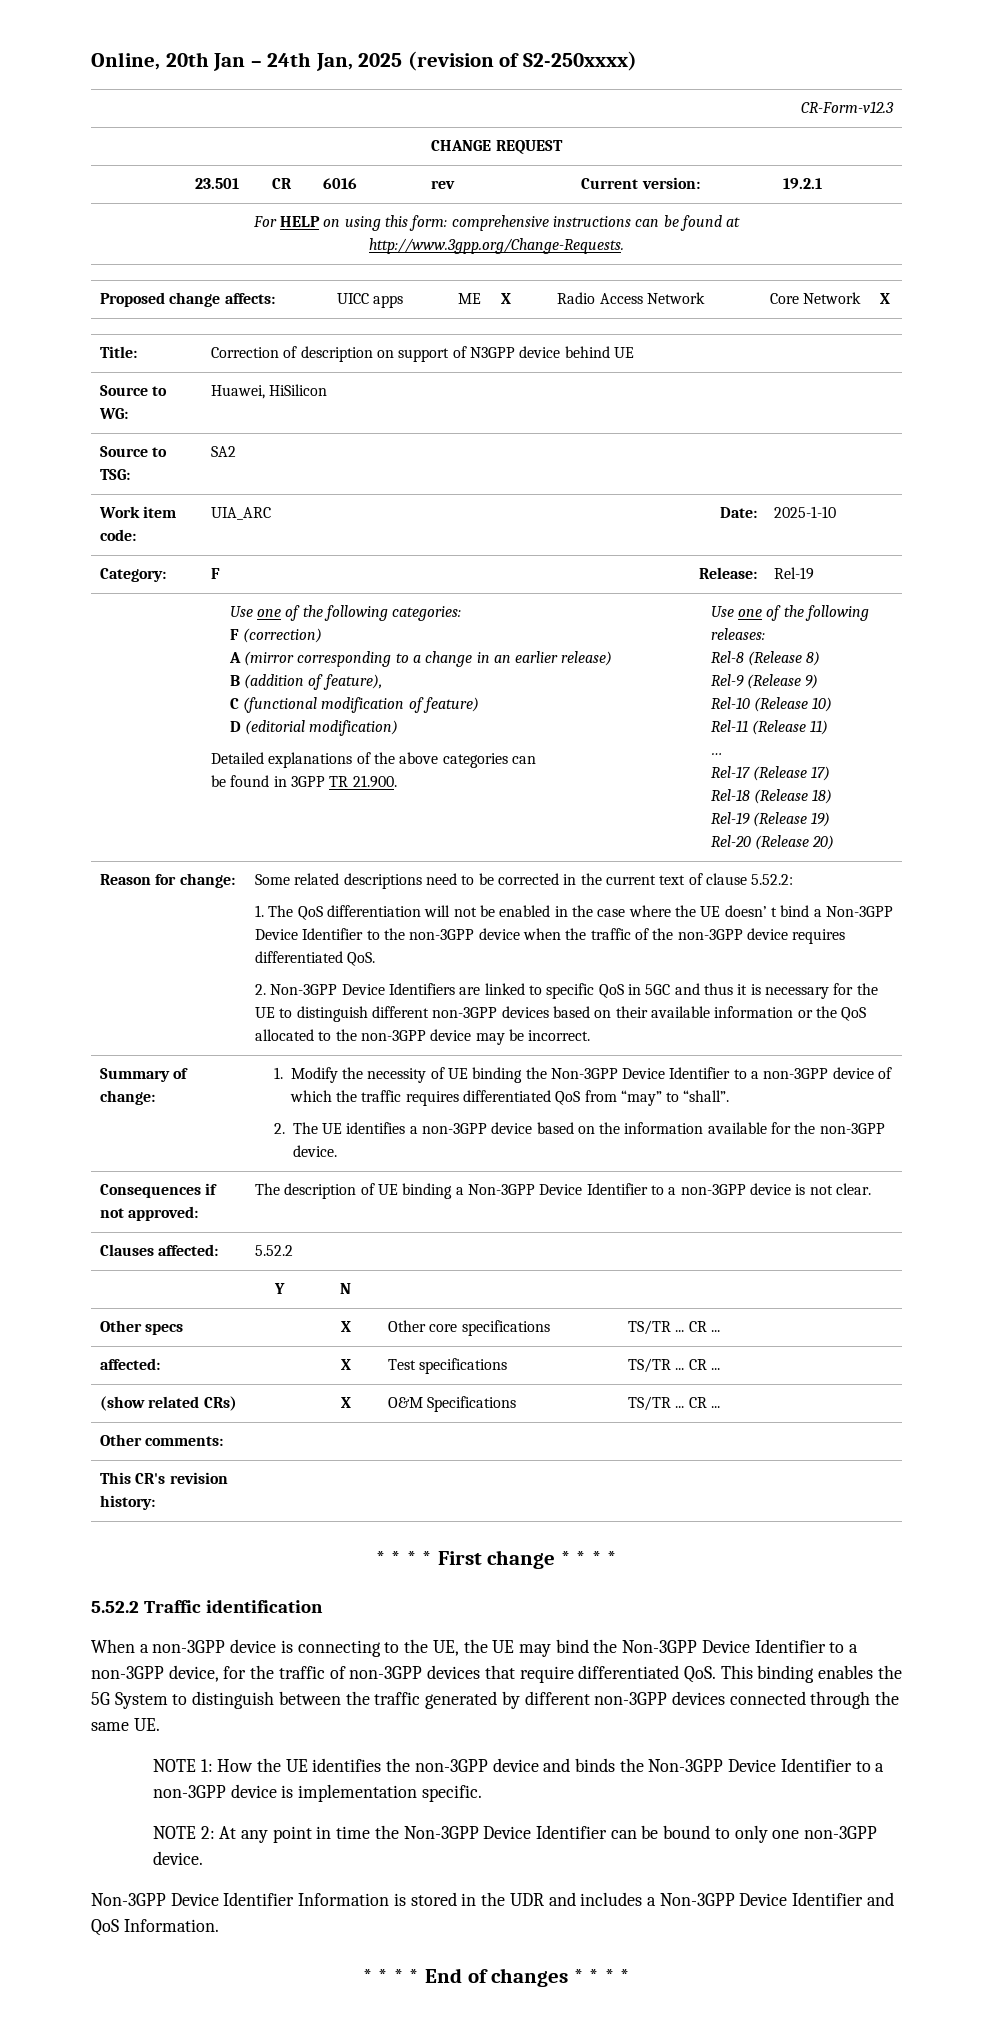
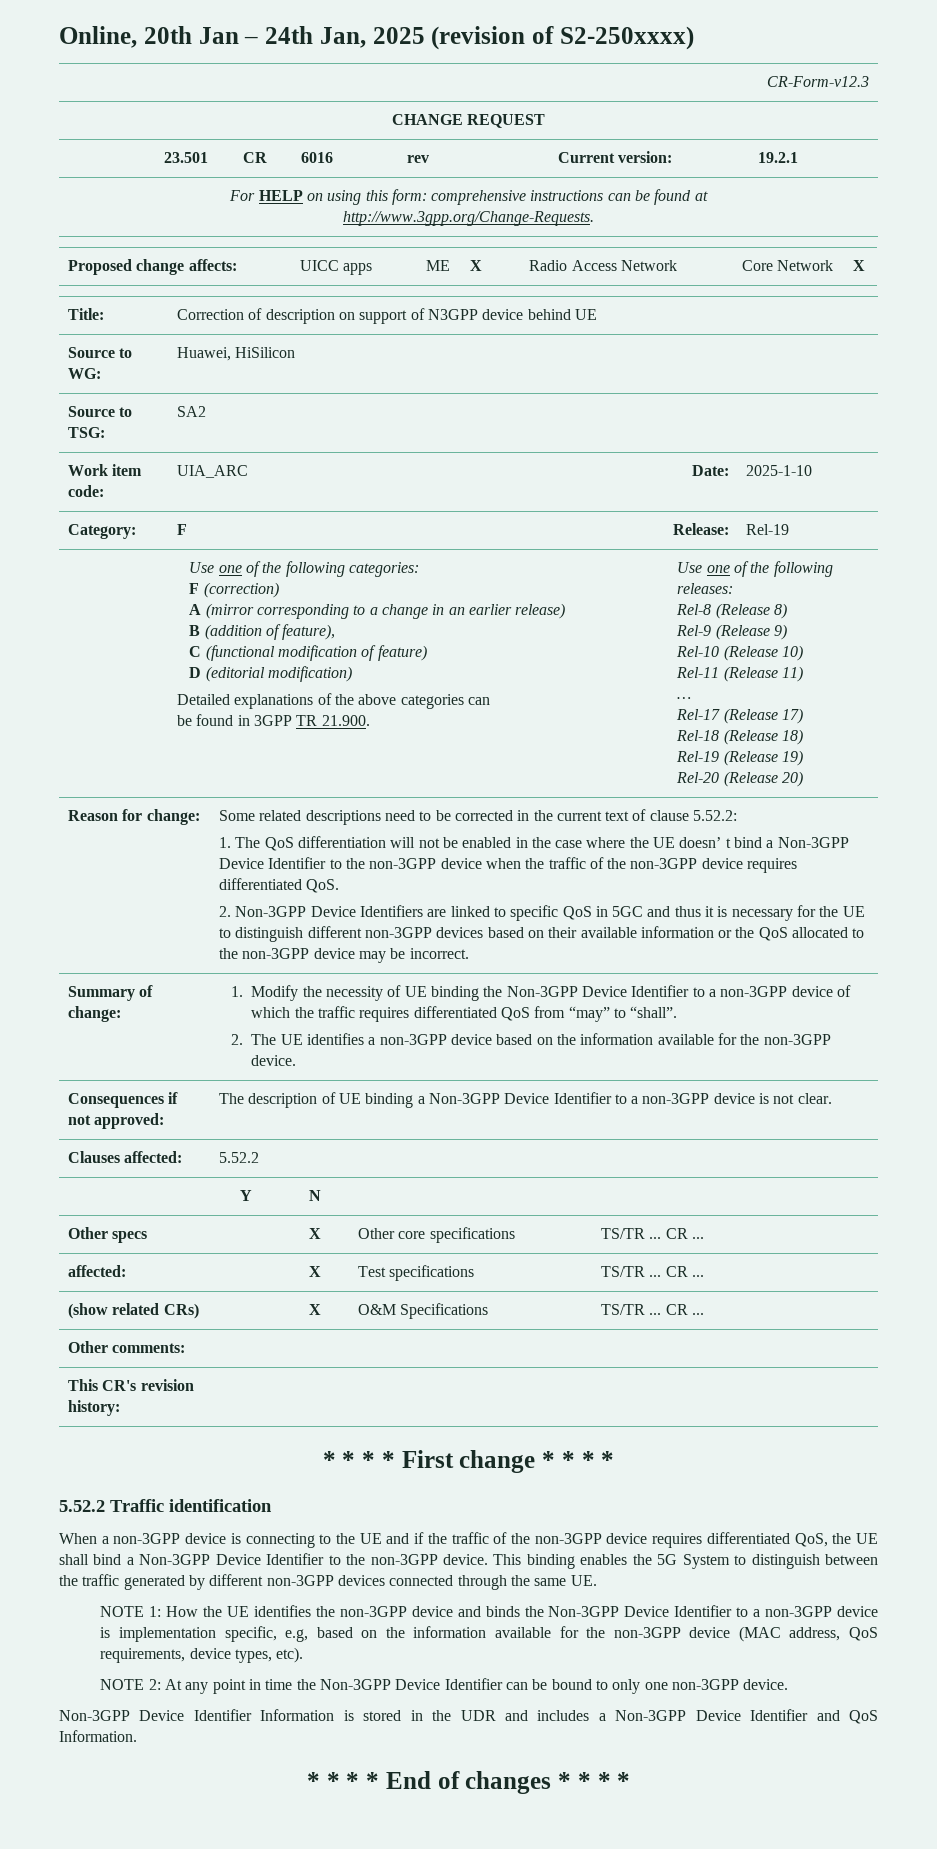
- When a non-3GPP device is connecting to the UE, the UE may bind the Non-3GPP Device Identifier to a non-3GPP device, for the traffic of non-3GPP devices that require differentiated QoS. This binding enables the 5G System to distinguish between the traffic generated by different non-3GPP devices connected through the same UE.
+ When a non-3GPP device is connecting to the UE and if the traffic of the non-3GPP device requires differentiated QoS, the UE shall bind a Non-3GPP Device Identifier to the non-3GPP device. This binding enables the 5G System to distinguish between the traffic generated by different non-3GPP devices connected through the same UE.
- NOTE 1: How the UE identifies the non-3GPP device and binds the Non-3GPP Device Identifier to a non-3GPP device is implementation specific.
+ NOTE 1: How the UE identifies the non-3GPP device and binds the Non-3GPP Device Identifier to a non-3GPP device is implementation specific, e.g, based on the information available for the non-3GPP device (MAC address, QoS requirements, device types, etc).

